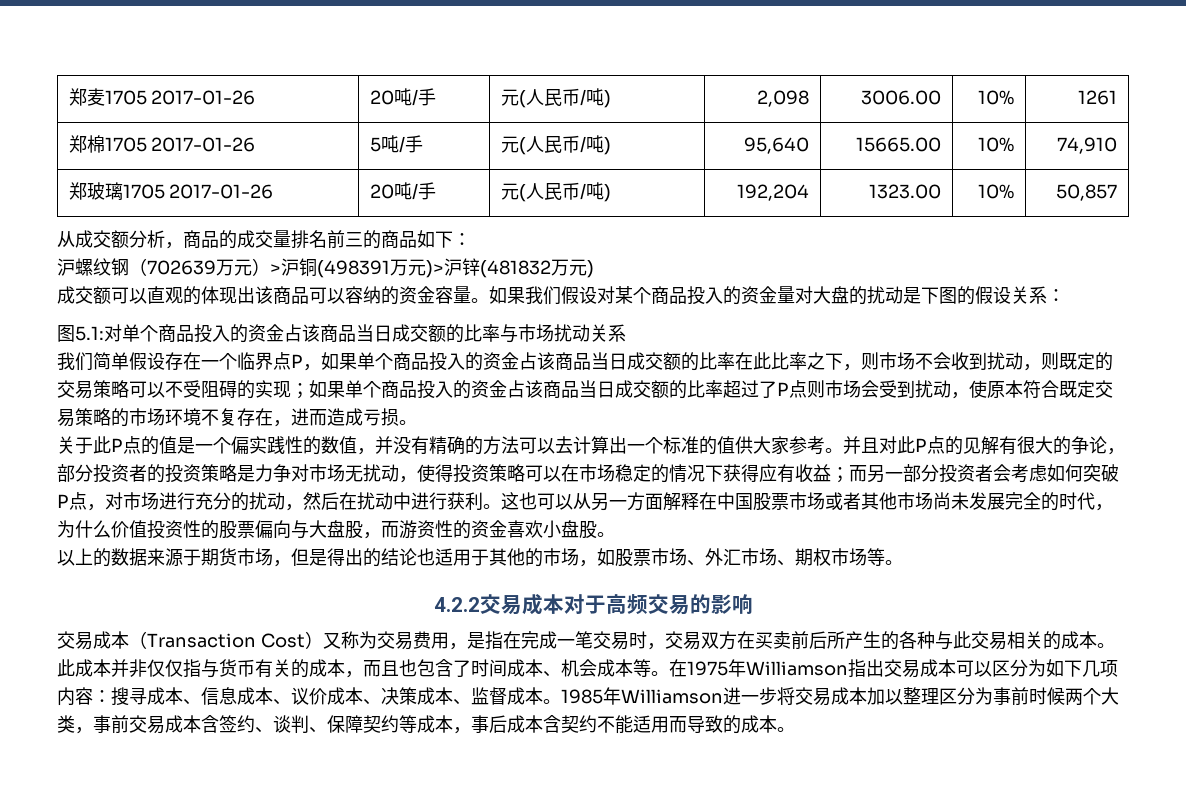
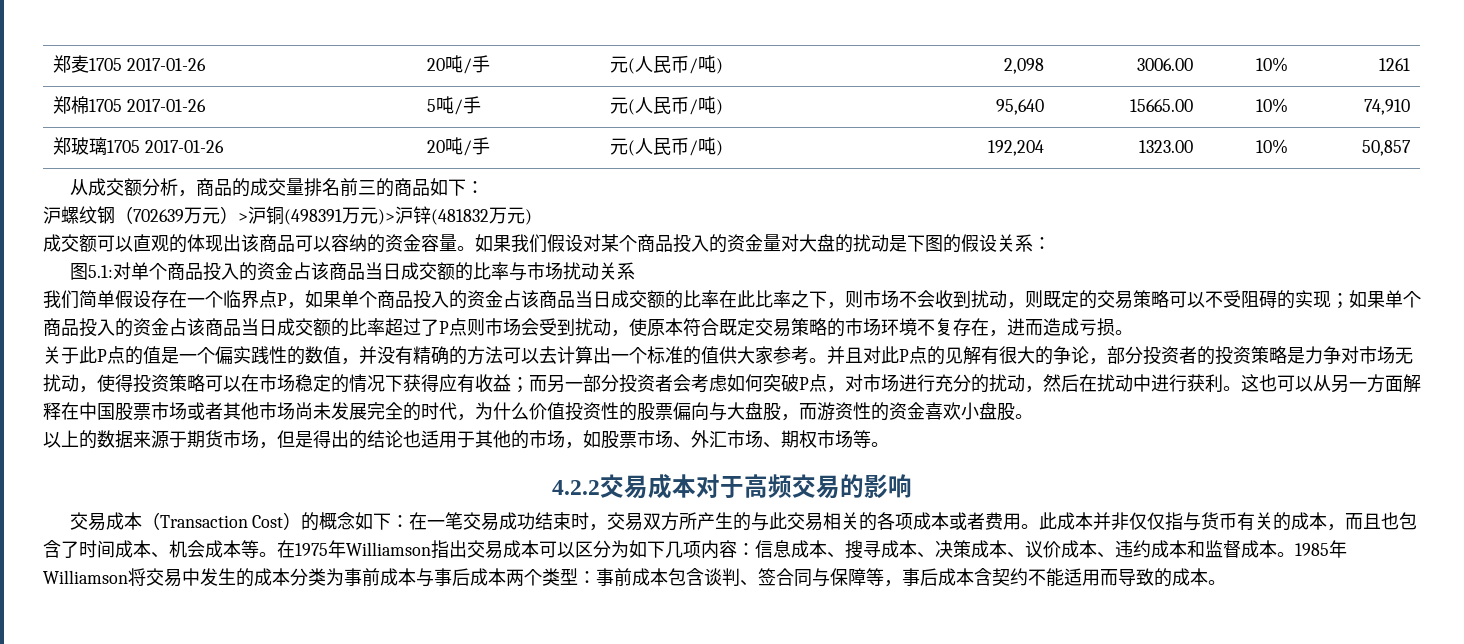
- 交易成本（Transaction Cost）又称为交易费用，是指在完成一笔交易时，交易双方在买卖前后所产生的各种与此交易相关的成本。
+ 交易成本（Transaction Cost）的概念如下：在一笔交易成功结束时，交易双方所产生的与此交易相关的各项成本或者费用。
- 在1975年Williamson指出交易成本可以区分为如下几项内容：搜寻成本、信息成本、议价成本、决策成本、监督成本。
+ 在1975年Williamson指出交易成本可以区分为如下几项内容：信息成本、搜寻成本、决策成本、议价成本、违约成本和监督成本。
- 1985年Williamson进一步将交易成本加以整理区分为事前时候两个大类，事前交易成本含签约、谈判、保障契约等成本，事后成本含契约不能适用而导致的成本。
+ 1985年Williamson将交易中发生的成本分类为事前成本与事后成本两个类型：事前成本包含谈判、签合同与保障等，事后成本含契约不能适用而导致的成本。

